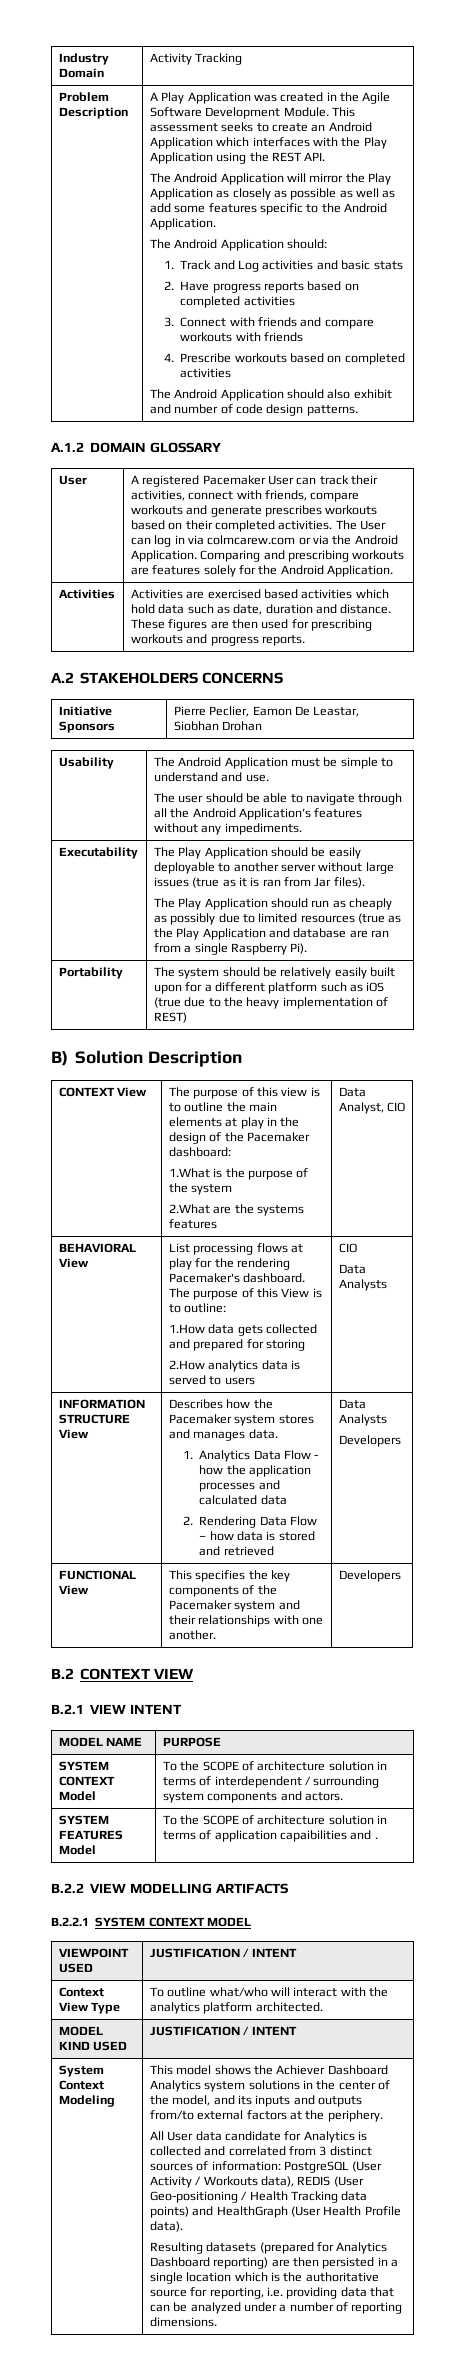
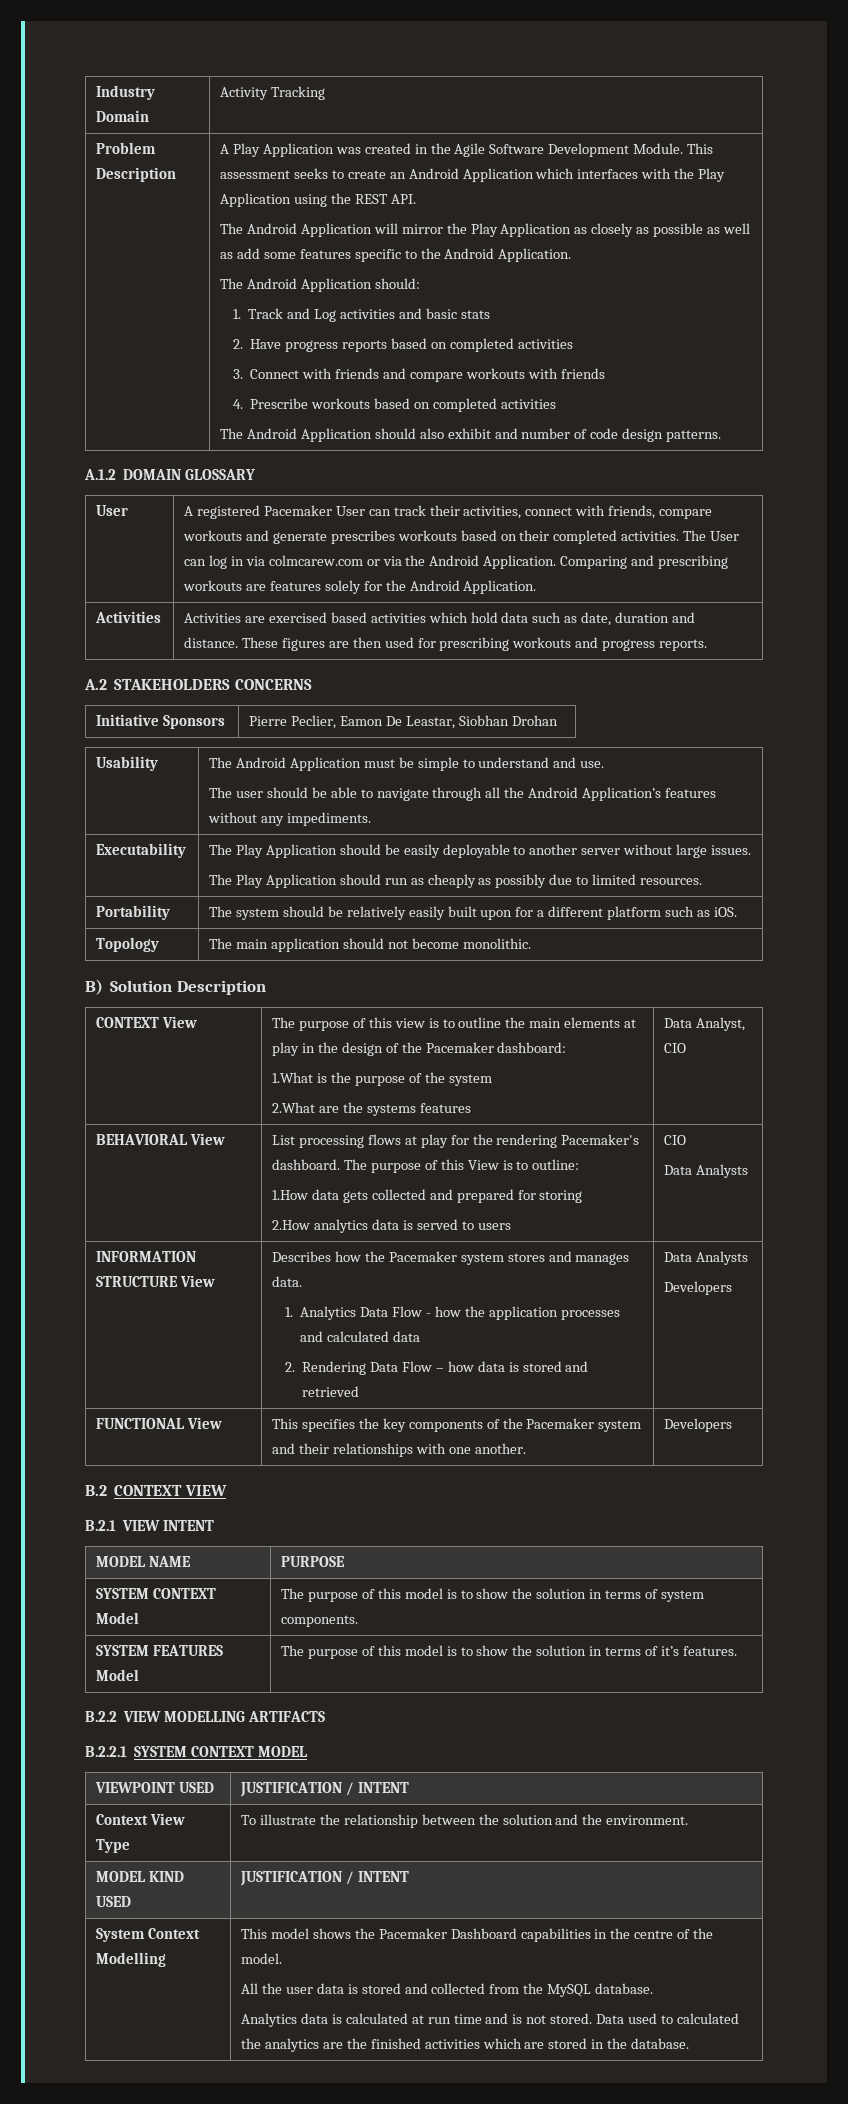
- The Play Application should be easily deployable to another server without large issues (true as it is ran from Jar files).
+ The Play Application should be easily deployable to another server without large issues.
- The Play Application should run as cheaply as possibly due to limited resources (true as the Play Application and database are ran from a single Raspberry Pi).
+ The Play Application should run as cheaply as possibly due to limited resources.
- Portability | The system should be relatively easily built upon for a different platform such as iOS (true due to the heavy implementation of REST)
+ Portability | The system should be relatively easily built upon for a different platform such as iOS.
+ Topology | The main application should not become monolithic.
- SYSTEM CONTEXT Model | To the SCOPE of architecture solution in terms of interdependent / surrounding system components and actors.
- SYSTEM FEATURES Model | To the SCOPE of architecture solution in terms of application capaibilities and .
+ SYSTEM CONTEXT Model | The purpose of this model is to show the solution in terms of system components.
+ SYSTEM FEATURES Model | The purpose of this model is to show the solution in terms of it’s features.
- Context View Type | To outline what/who will interact with the analytics platform architected.
+ Context View Type | To illustrate the relationship between the solution and the environment.
- System Context Modeling
+ System Context Modelling
- This model shows the Achiever Dashboard Analytics system solutions in the center of the model, and its inputs and outputs from/to external factors at the periphery.
- All User data candidate for Analytics is collected and correlated from 3 distinct sources of information: PostgreSQL (User Activity / Workouts data), REDIS (User Geo-positioning / Health Tracking data points) and HealthGraph (User Health Profile data).
- Resulting datasets (prepared for Analytics Dashboard reporting) are then persisted in a single location which is the authoritative source for reporting, i.e. providing data that can be analyzed under a number of reporting dimensions.
+ This model shows the Pacemaker Dashboard capabilities in the centre of the model.
+ All the user data is stored and collected from the MySQL database.
+ Analytics data is calculated at run time and is not stored. Data used to calculated the analytics are the finished activities which are stored in the database.

